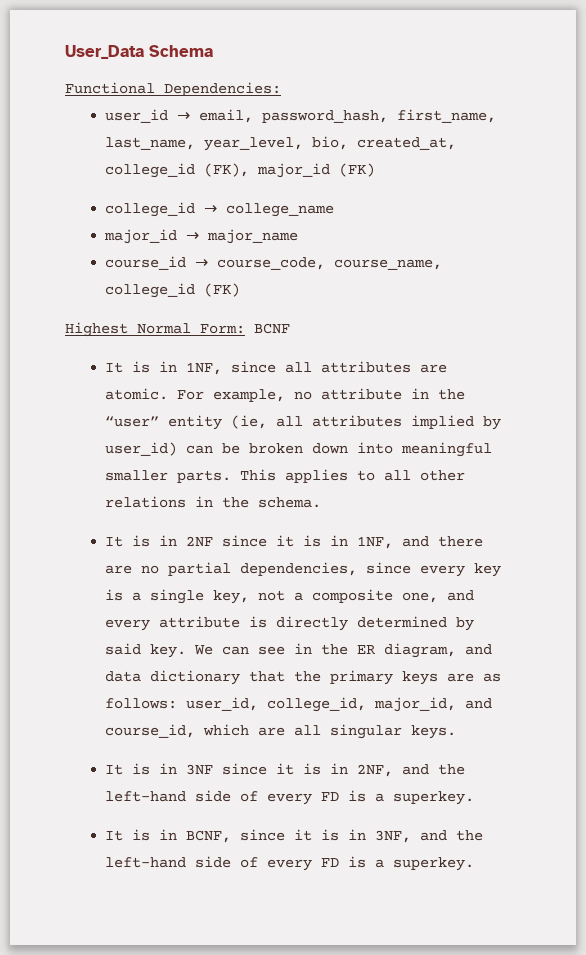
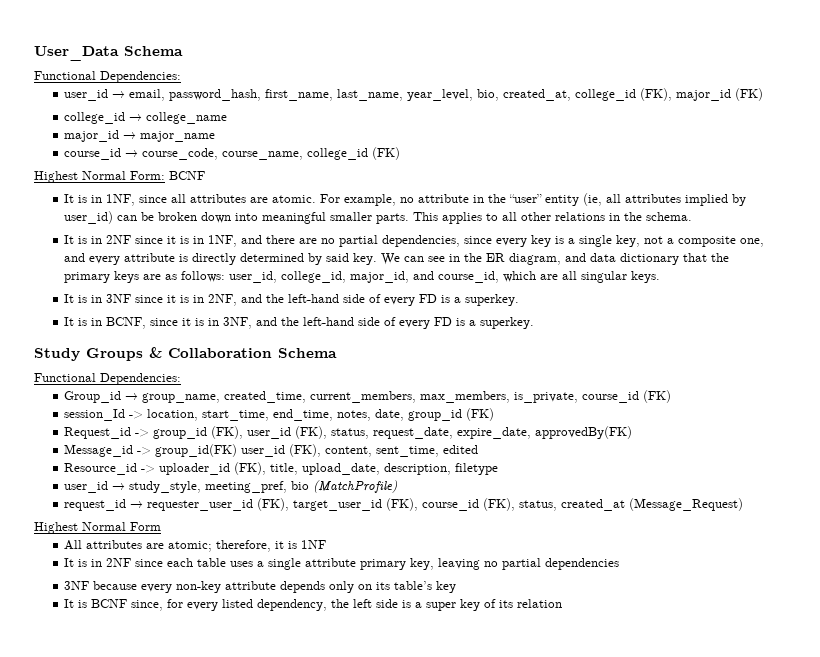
+ Study Groups & Collaboration Schema
+ Functional Dependencies:
+ Group_id → group_name, created_time, current_members, max_members, is_private, course_id (FK)
+ session_Id -> location, start_time, end_time, notes, date, group_id (FK)
+ Request_id -> group_id (FK), user_id (FK), status, request_date, expire_date, approvedBy(FK)
+ Message_id -> group_id(FK) user_id (FK), content, sent_time, edited
+ Resource_id -> uploader_id (FK), title, upload_date, description, filetype
+ user_id → study_style, meeting_pref, bio (MatchProfile)
+ request_id → requester_user_id (FK), target_user_id (FK), course_id (FK), status, created_at (Message_Request)
+ Highest Normal Form
+ All attributes are atomic; therefore, it is 1NF
+ It is in 2NF since each table uses a single attribute primary key, leaving no partial dependencies
+ 3NF because every non-key attribute depends only on its table’s key
+ It is BCNF since, for every listed dependency, the left side is a super key of its relation

